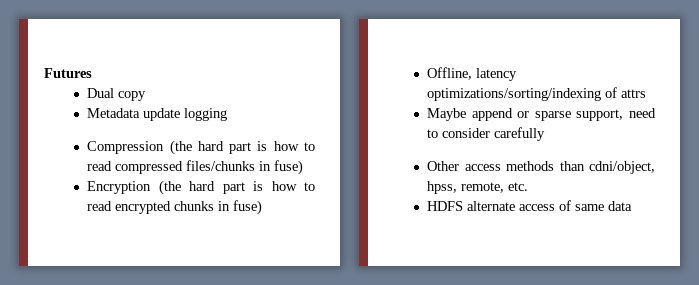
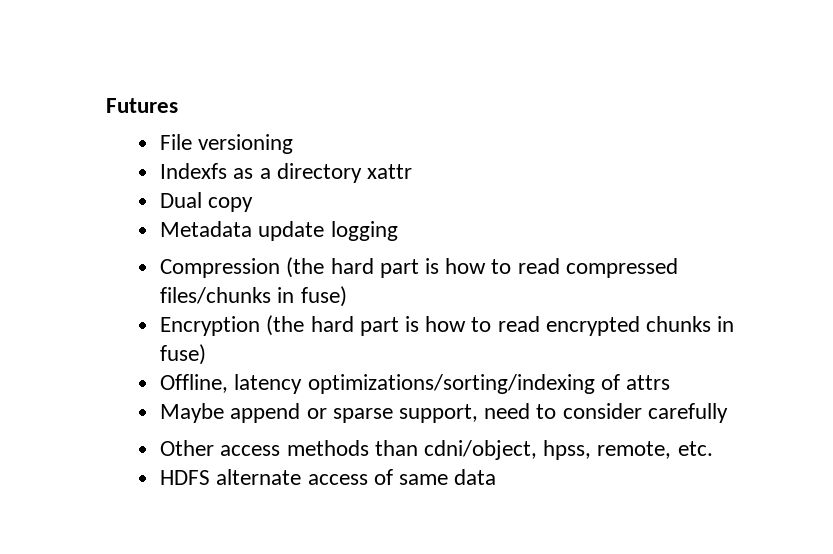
+ File versioning
+ Indexfs as a directory xattr

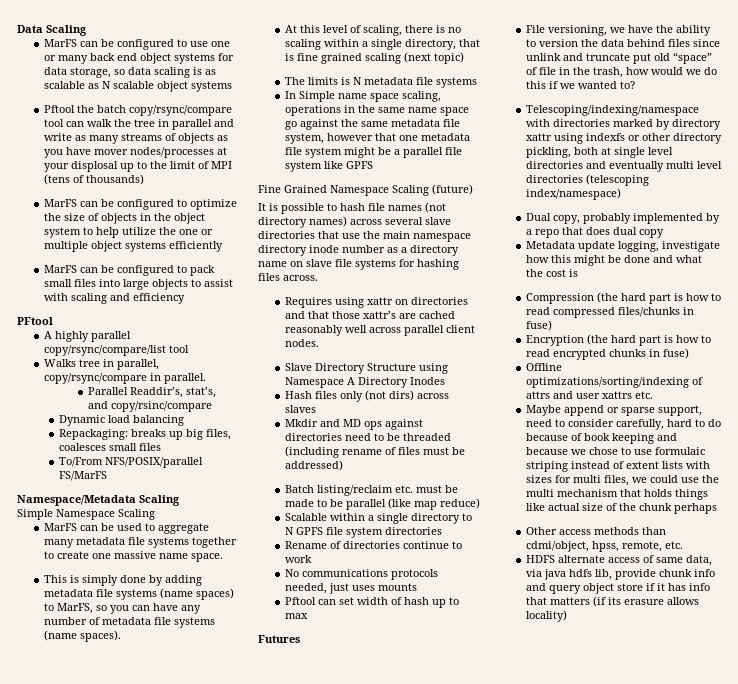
+ Data Scaling
+ MarFS can be configured to use one or many back end object systems for data storage, so data scaling is as scalable as N scalable object systems
+ Pftool the batch copy/rsync/compare tool can walk the tree in parallel and write as many streams of objects as you have mover nodes/processes at your displosal up to the limit of MPI (tens of thousands)
+ MarFS can be configured to optimize the size of objects in the object system to help utilize the one or multiple object systems efficiently
+ MarFS can be configured to pack small files into large objects to assist with scaling and efficiency
+ PFtool
+ A highly parallel copy/rsync/compare/list tool
+ Walks tree in parallel, copy/rsync/compare in parallel.
+ Parallel Readdir’s, stat’s, and copy/rsinc/compare
+ Dynamic load balancing
+ Repackaging: breaks up big files, coalesces small files
+ To/From NFS/POSIX/parallel FS/MarFS
+ Namespace/Metadata Scaling
+ Simple Namespace Scaling
+ MarFS can be used to aggregate many metadata file systems together to create one massive name space.
+ This is simply done by adding metadata file systems (name spaces) to MarFS, so you can have any number of metadata file systems (name spaces).
+ At this level of scaling, there is no scaling within a single directory, that is fine grained scaling (next topic)
+ The limits is N metadata file systems
+ In Simple name space scaling, operations in the same name space go against the same metadata file system, however that one metadata file system might be a parallel file system like GPFS
+ Fine Grained Namespace Scaling (future)
+ It is possible to hash file names (not directory names) across several slave directories that use the main namespace directory inode number as a directory name on slave file systems for hashing files across.
+ Requires using xattr on directories and that those xattr’s are cached reasonably well across parallel client nodes.
+ Slave Directory Structure using Namespace A Directory Inodes
+ Hash files only (not dirs) across slaves
+ Mkdir and MD ops against directories need to be threaded (including rename of files must be addressed)
+ Batch listing/reclaim etc. must be made to be parallel (like map reduce)
+ Scalable within a single directory to N GPFS file system directories
+ Rename of directories continue to work
+ No communications protocols needed, just uses mounts
+ Pftool can set width of hash up to max
  Futures
- File versioning
- Indexfs as a directory xattr
- Dual copy
- Metadata update logging
+ File versioning, we have the ability to version the data behind files since unlink and truncate put old “space” of file in the trash, how would we do this if we wanted to?
+ Telescoping/indexing/namespace with directories marked by directory xattr using indexfs or other directory pickling, both at single level directories and eventually multi level directories (telescoping index/namespace)
+ Dual copy, probably implemented by a repo that does dual copy
+ Metadata update logging, investigate how this might be done and what the cost is
- Offline, latency optimizations/sorting/indexing of attrs
+ Offline optimizations/sorting/indexing of attrs and user xattrs etc.
- Maybe append or sparse support, need to consider carefully
+ Maybe append or sparse support, need to consider carefully, hard to do because of book keeping and because we chose to use formulaic striping instead of extent lists with sizes for multi files, we could use the multi mechanism that holds things like actual size of the chunk perhaps
- Other access methods than cdni/object, hpss, remote, etc.
+ Other access methods than cdmi/object, hpss, remote, etc.
- HDFS alternate access of same data
+ HDFS alternate access of same data, via java hdfs lib, provide chunk info and query object store if it has info that matters (if its erasure allows locality)

